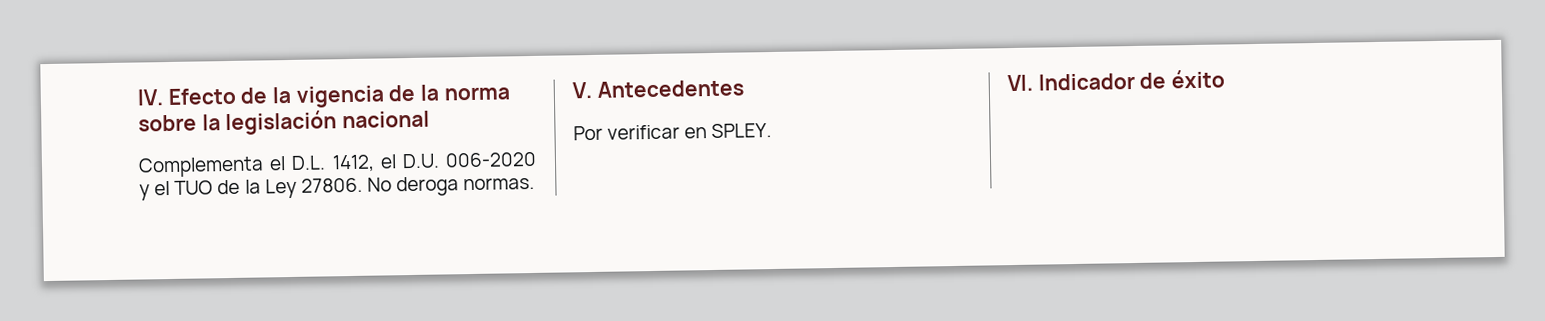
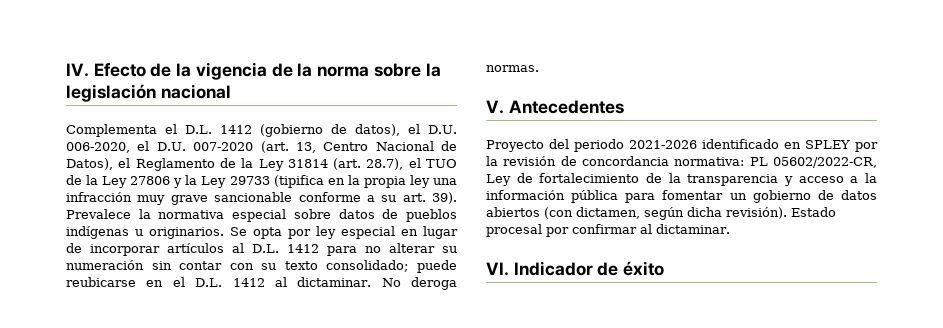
- Complementa el D.L. 1412, el D.U. 006-2020 y el TUO de la Ley 27806.
+ Complementa el D.L. 1412 (gobierno de datos), el D.U. 006-2020, el D.U. 007-2020 (art. 13, Centro Nacional de Datos), el Reglamento de la Ley 31814 (art. 28.7), el TUO de la Ley 27806 y la Ley 29733 (tipifica en la propia ley una infracción muy grave sancionable conforme a su art. 39). Prevalece la normativa especial sobre datos de pueblos indígenas u originarios. Se opta por ley especial en lugar de incorporar artículos al D.L. 1412 para no alterar su numeración sin contar con su texto consolidado; puede reubicarse en el D.L. 1412 al dictaminar.
- Por verificar en SPLEY.
+ Proyecto del periodo 2021-2026 identificado en SPLEY por la revisión de concordancia normativa: PL 05602/2022-CR, Ley de fortalecimiento de la transparencia y acceso a la información pública para fomentar un gobierno de datos abiertos (con dictamen, según dicha revisión). Estado procesal por confirmar al dictaminar.

